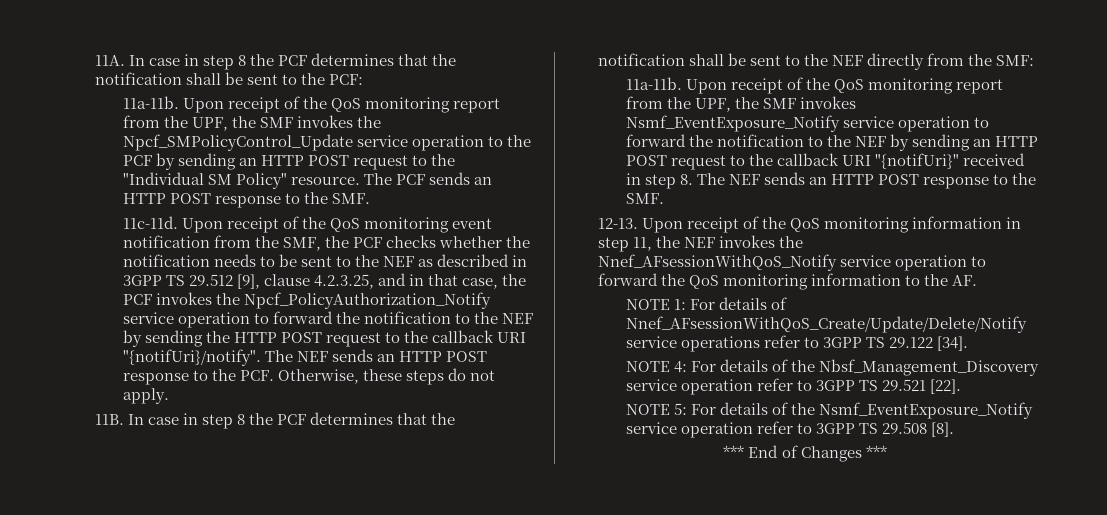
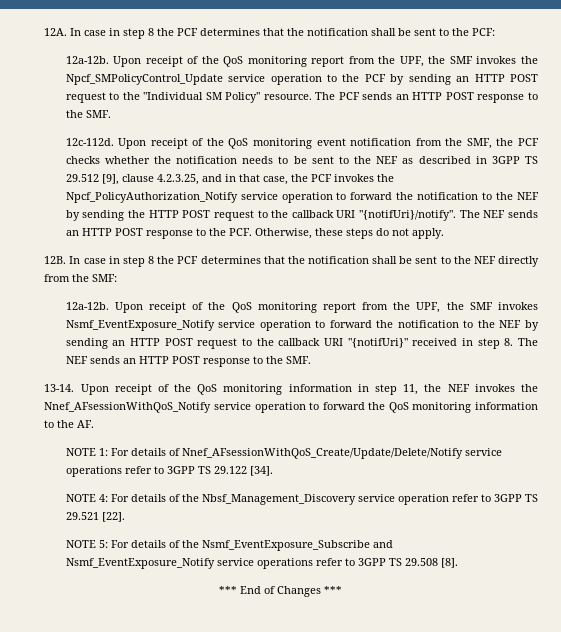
- 11A.
+ 12A.
  In case in step 8 the PCF determines that the notification shall be sent to the PCF:
- 11a-11b.
+ 12a-12b.
- 11c-11d.
+ 12c-112d.
- 11B.
+ 12B.
  In case in step 8 the PCF determines that the notification shall be sent to the NEF directly from the SMF:
- 11a-11b.
+ 12a-12b.
- 12-13.
+ 13-14.
- NOTE 5: For details of the Nsmf_EventExposure_Notify service operation refer to 3GPP TS 29.508 [8].
+ NOTE 5: For details of the Nsmf_EventExposure_Subscribe and Nsmf_EventExposure_Notify service operations refer to 3GPP TS 29.508 [8].

